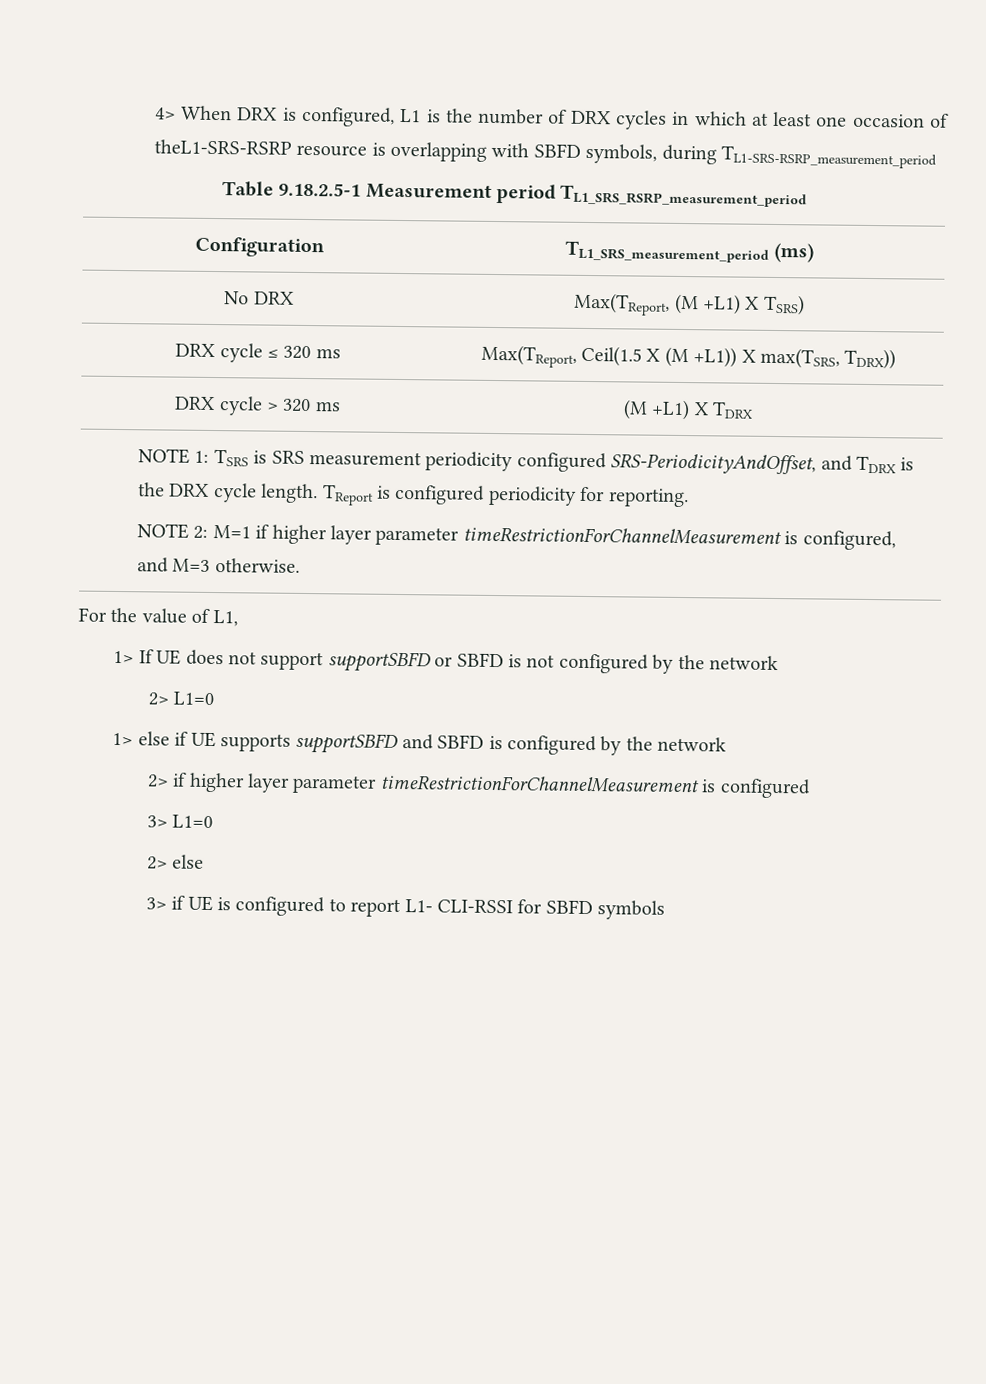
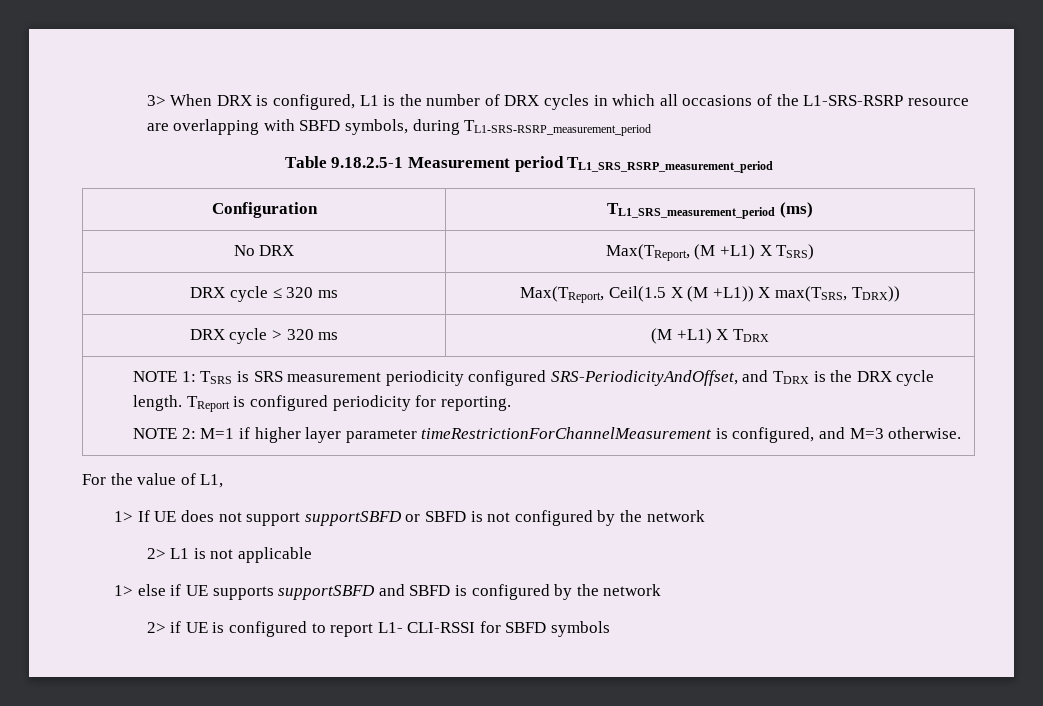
- 4> When DRX is configured, L1 is the number of DRX cycles in which at least one occasion of theL1-SRS-RSRP resource is overlapping with SBFD symbols, during TL1-SRS-RSRP_measurement_period
+ 3> When DRX is configured, L1 is the number of DRX cycles in which all occasions of the L1-SRS-RSRP resource are overlapping with SBFD symbols, during TL1-SRS-RSRP_measurement_period
- 2> L1=0
+ 2> L1 is not applicable
- 2> if higher layer parameter timeRestrictionForChannelMeasurement is configured
- 3> L1=0
- 2> else
- 3> if UE is configured to report L1- CLI-RSSI for SBFD symbols
+ 2> if UE is configured to report L1- CLI-RSSI for SBFD symbols

